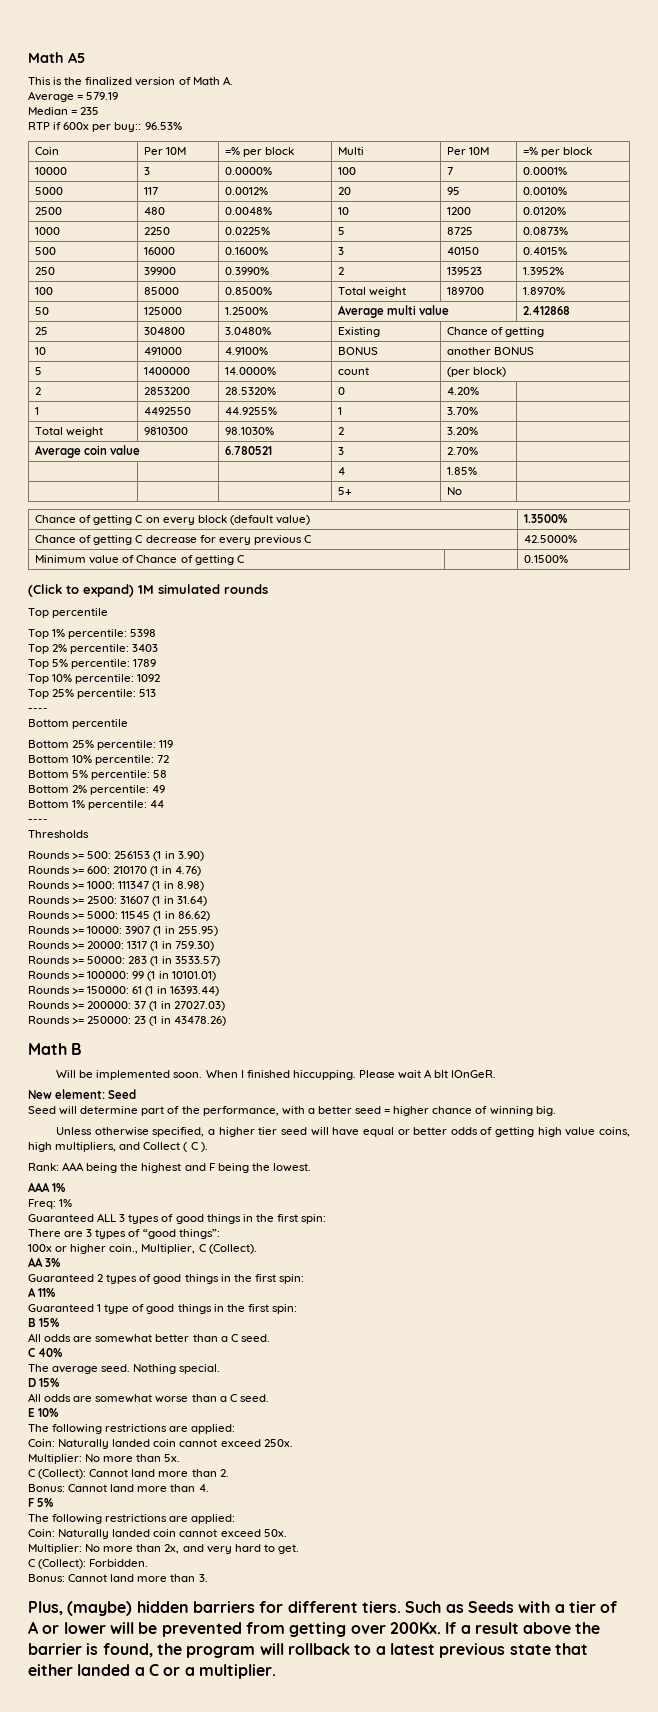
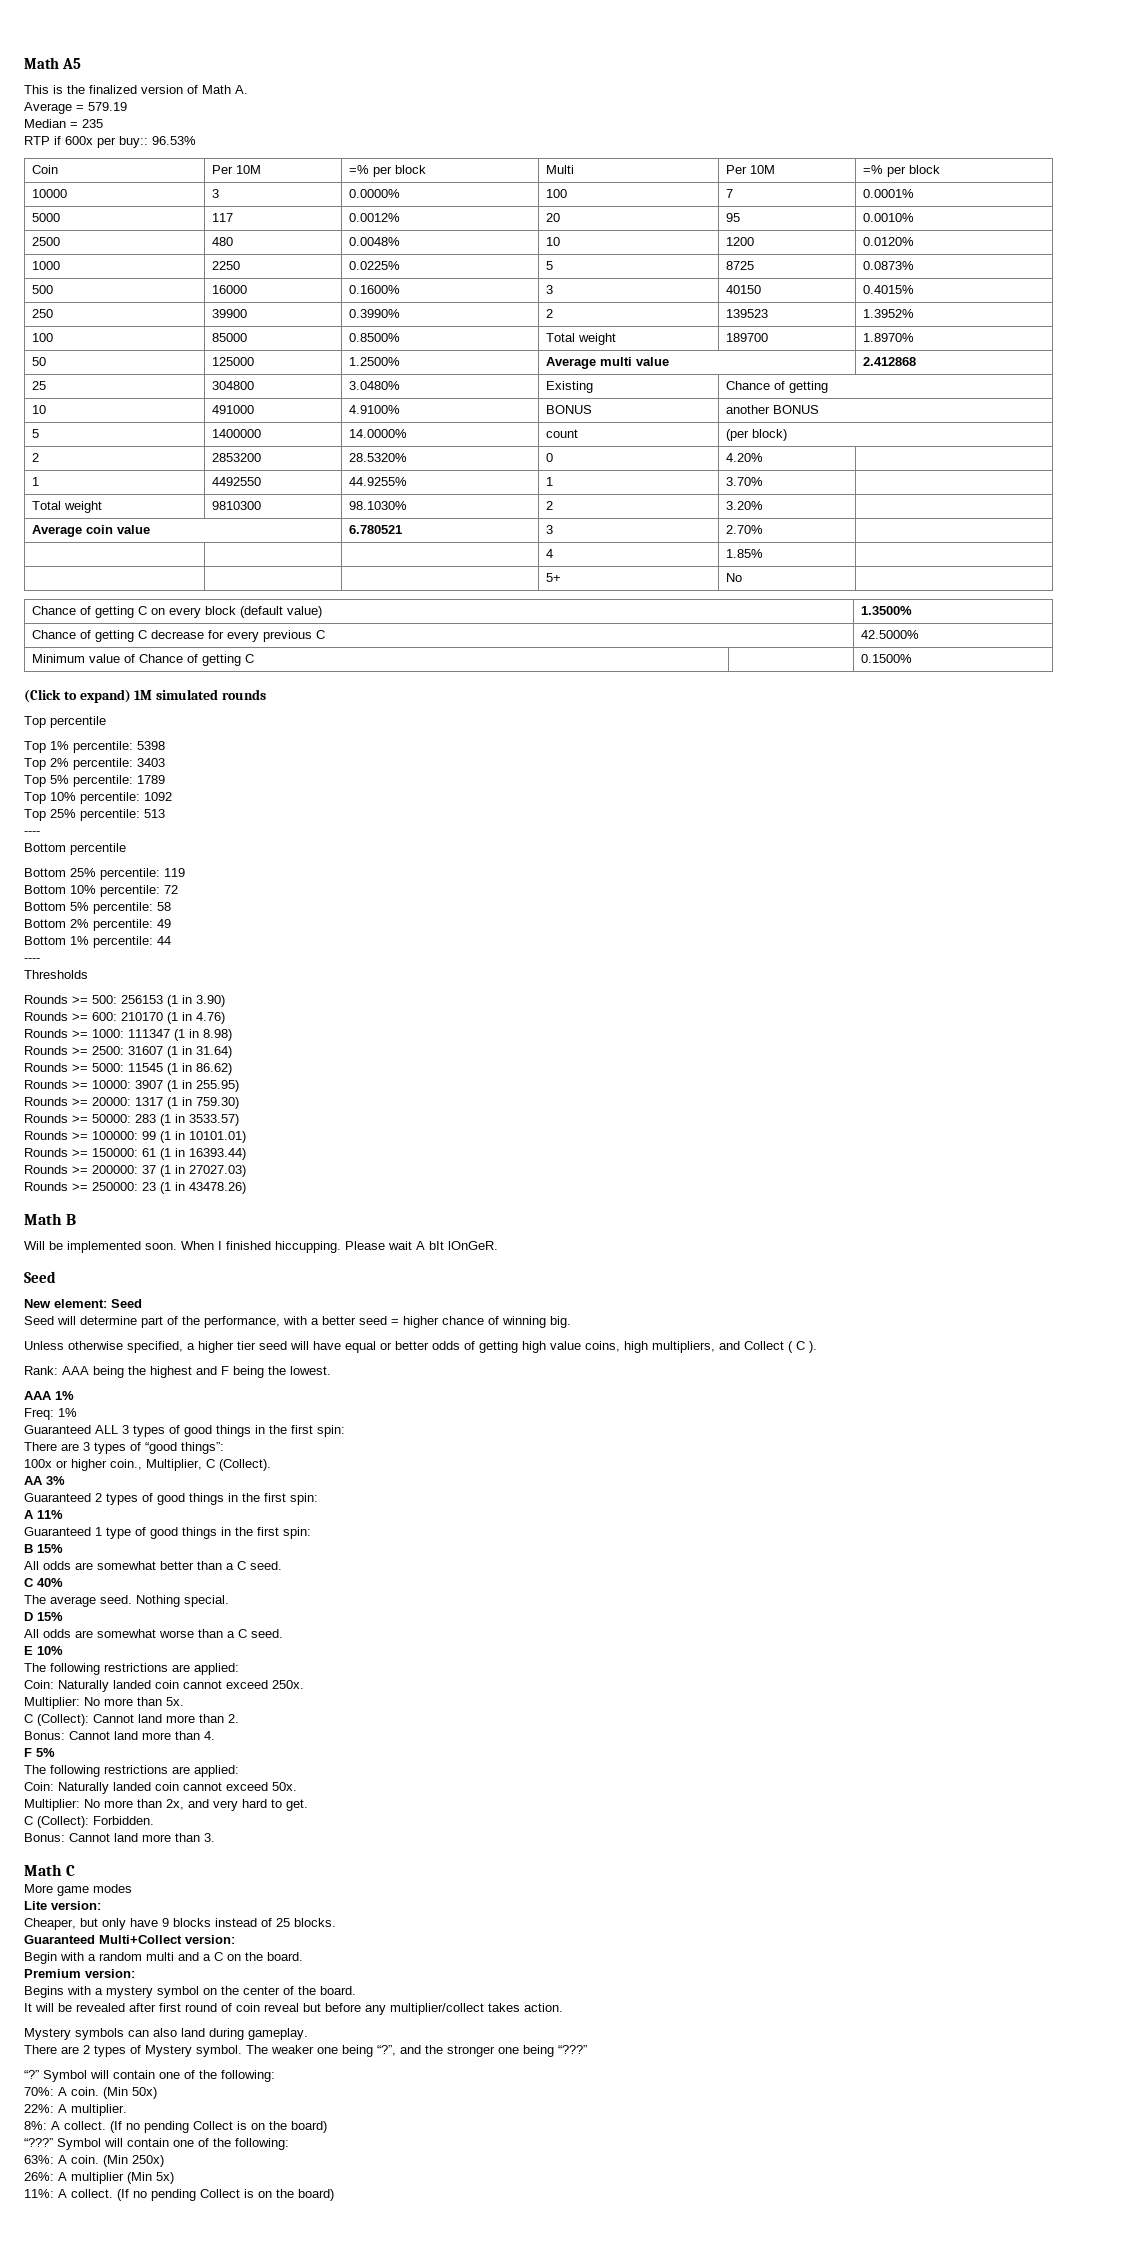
  Please wait A bIt lOnGeR.
+ Seed
- Plus, (maybe) hidden barriers for different tiers. Such as Seeds with a tier of A or lower will be prevented from getting over 200Kx. If a result above the barrier is found, the program will rollback to a latest previous state that either landed a C or a multiplier.
+ Math C
+ More game modes
+ Lite version:
+ Cheaper, but only have 9 blocks instead of 25 blocks.
+ Guaranteed Multi+Collect version:
+ Begin with a random multi and a C on the board.
+ Premium version:
+ Begins with a mystery symbol on the center of the board.
+ It will be revealed after first round of coin reveal but before any multiplier/collect takes action.
+ Mystery symbols can also land during gameplay.
+ There are 2 types of Mystery symbol. The weaker one being “?”, and the stronger one being “???”
+ “?” Symbol will contain one of the following:
+ 70%: A coin. (Min 50x)
+ 22%: A multiplier.
+ 8%: A collect. (If no pending Collect is on the board)
+ “???” Symbol will contain one of the following:
+ 63%: A coin. (Min 250x)
+ 26%: A multiplier (Min 5x)
+ 11%: A collect. (If no pending Collect is on the board)

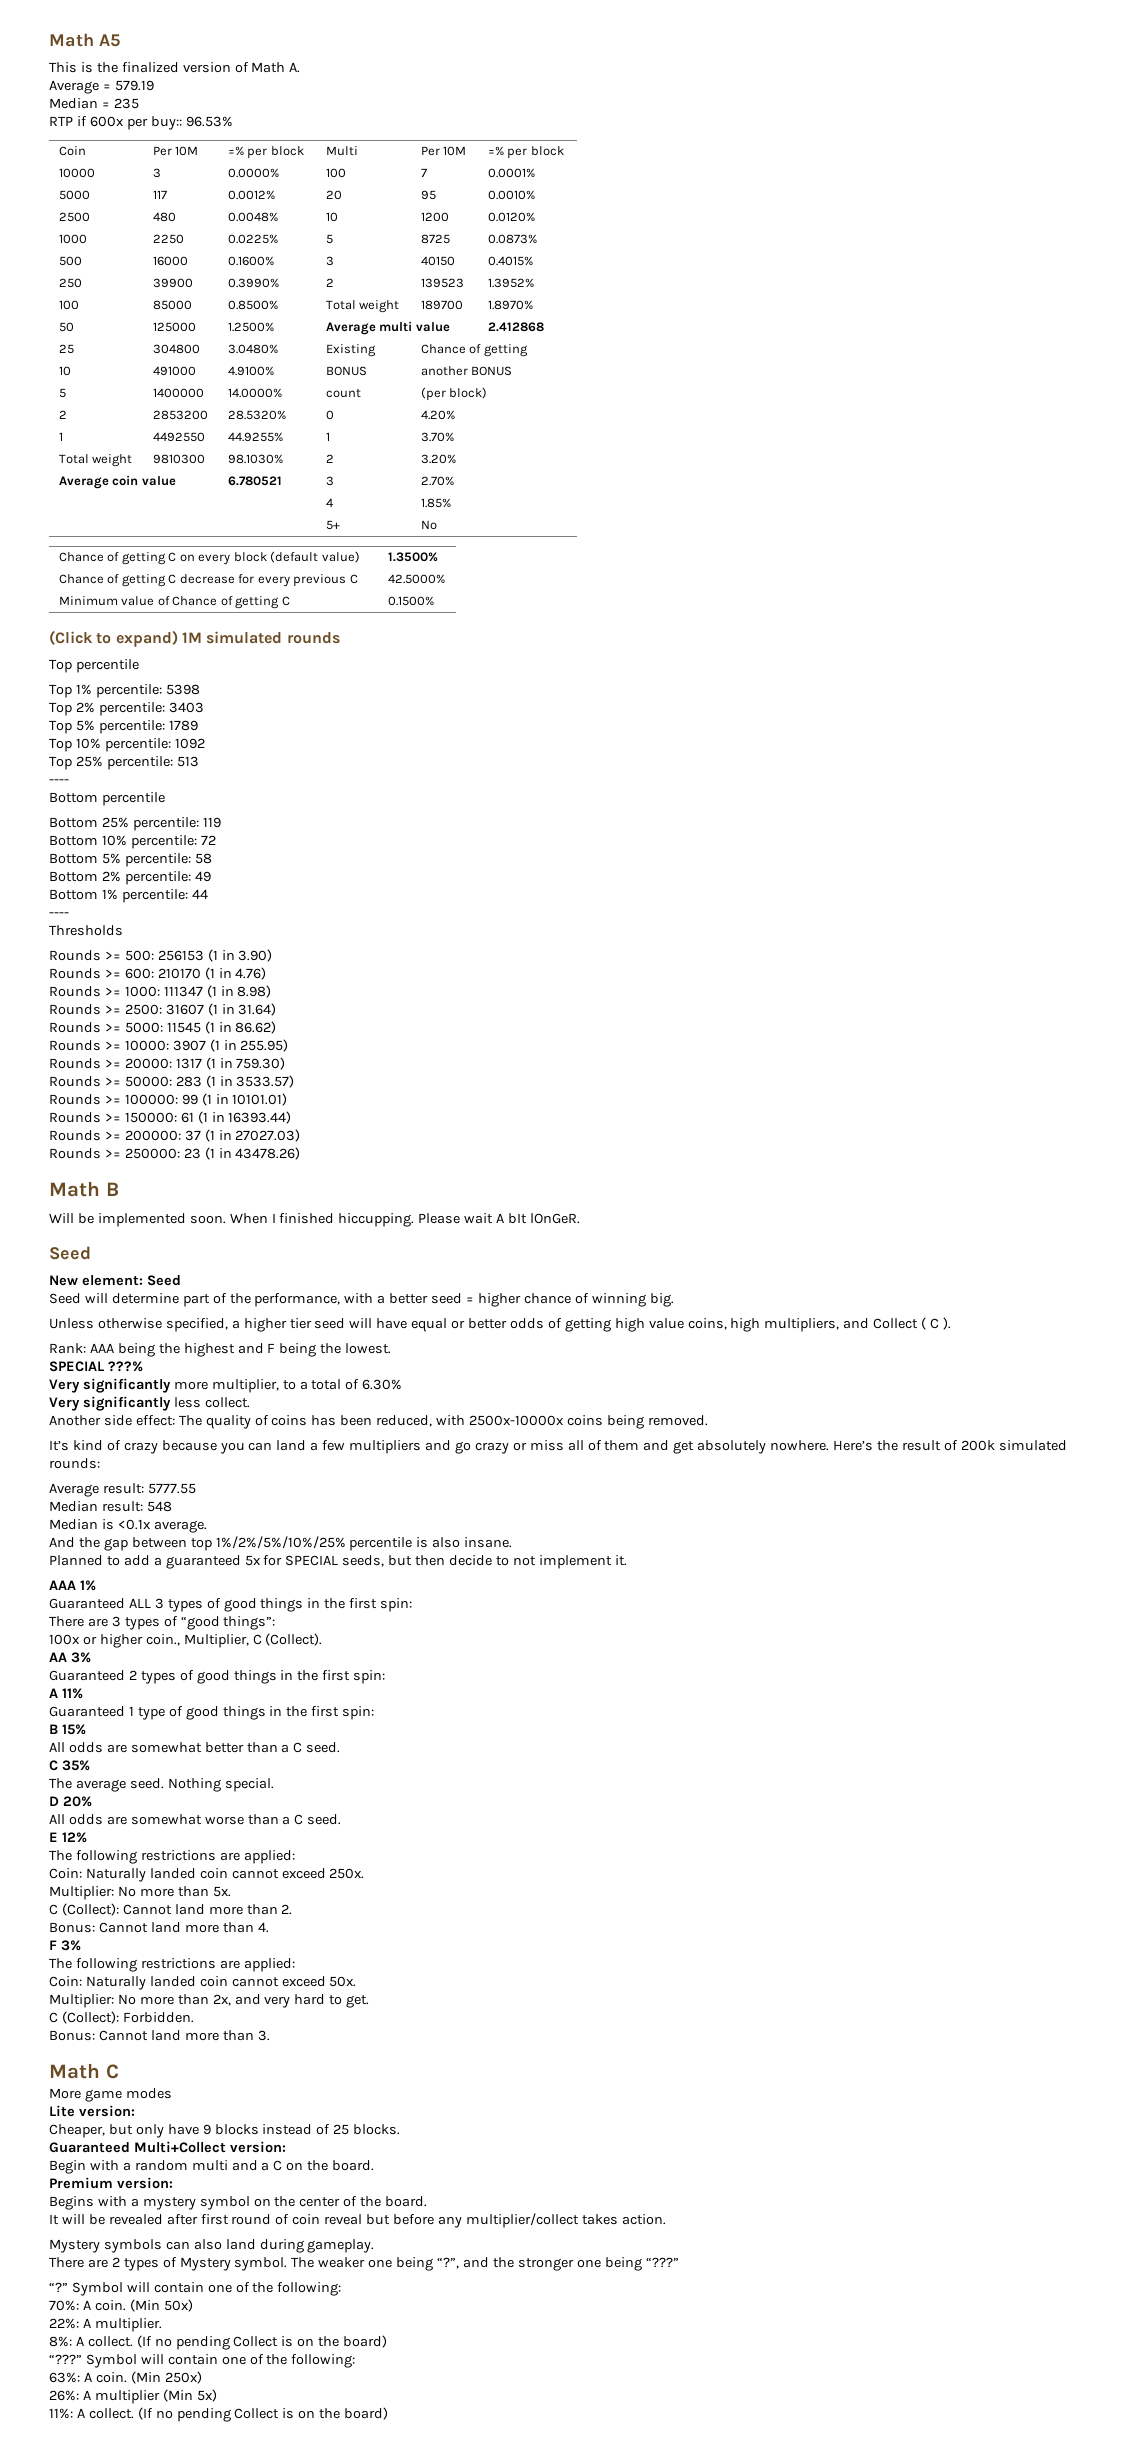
+ SPECIAL ???%
+ Very significantly more multiplier, to a total of 6.30%
+ Very significantly less collect.
+ Another side effect: The quality of coins has been reduced, with 2500x-10000x coins being removed.
+ It’s kind of crazy because you can land a few multipliers and go crazy or miss all of them and get absolutely nowhere. Here’s the result of 200k simulated rounds:
+ Average result: 5777.55
+ Median result: 548
+ Median is <0.1x average.
+ And the gap between top 1%/2%/5%/10%/25% percentile is also insane.
+ Planned to add a guaranteed 5x for SPECIAL seeds, but then decide to not implement it.
- Freq: 1%
- C 40%
+ C 35%
- D 15%
+ D 20%
- E 10%
+ E 12%
- F 5%
+ F 3%

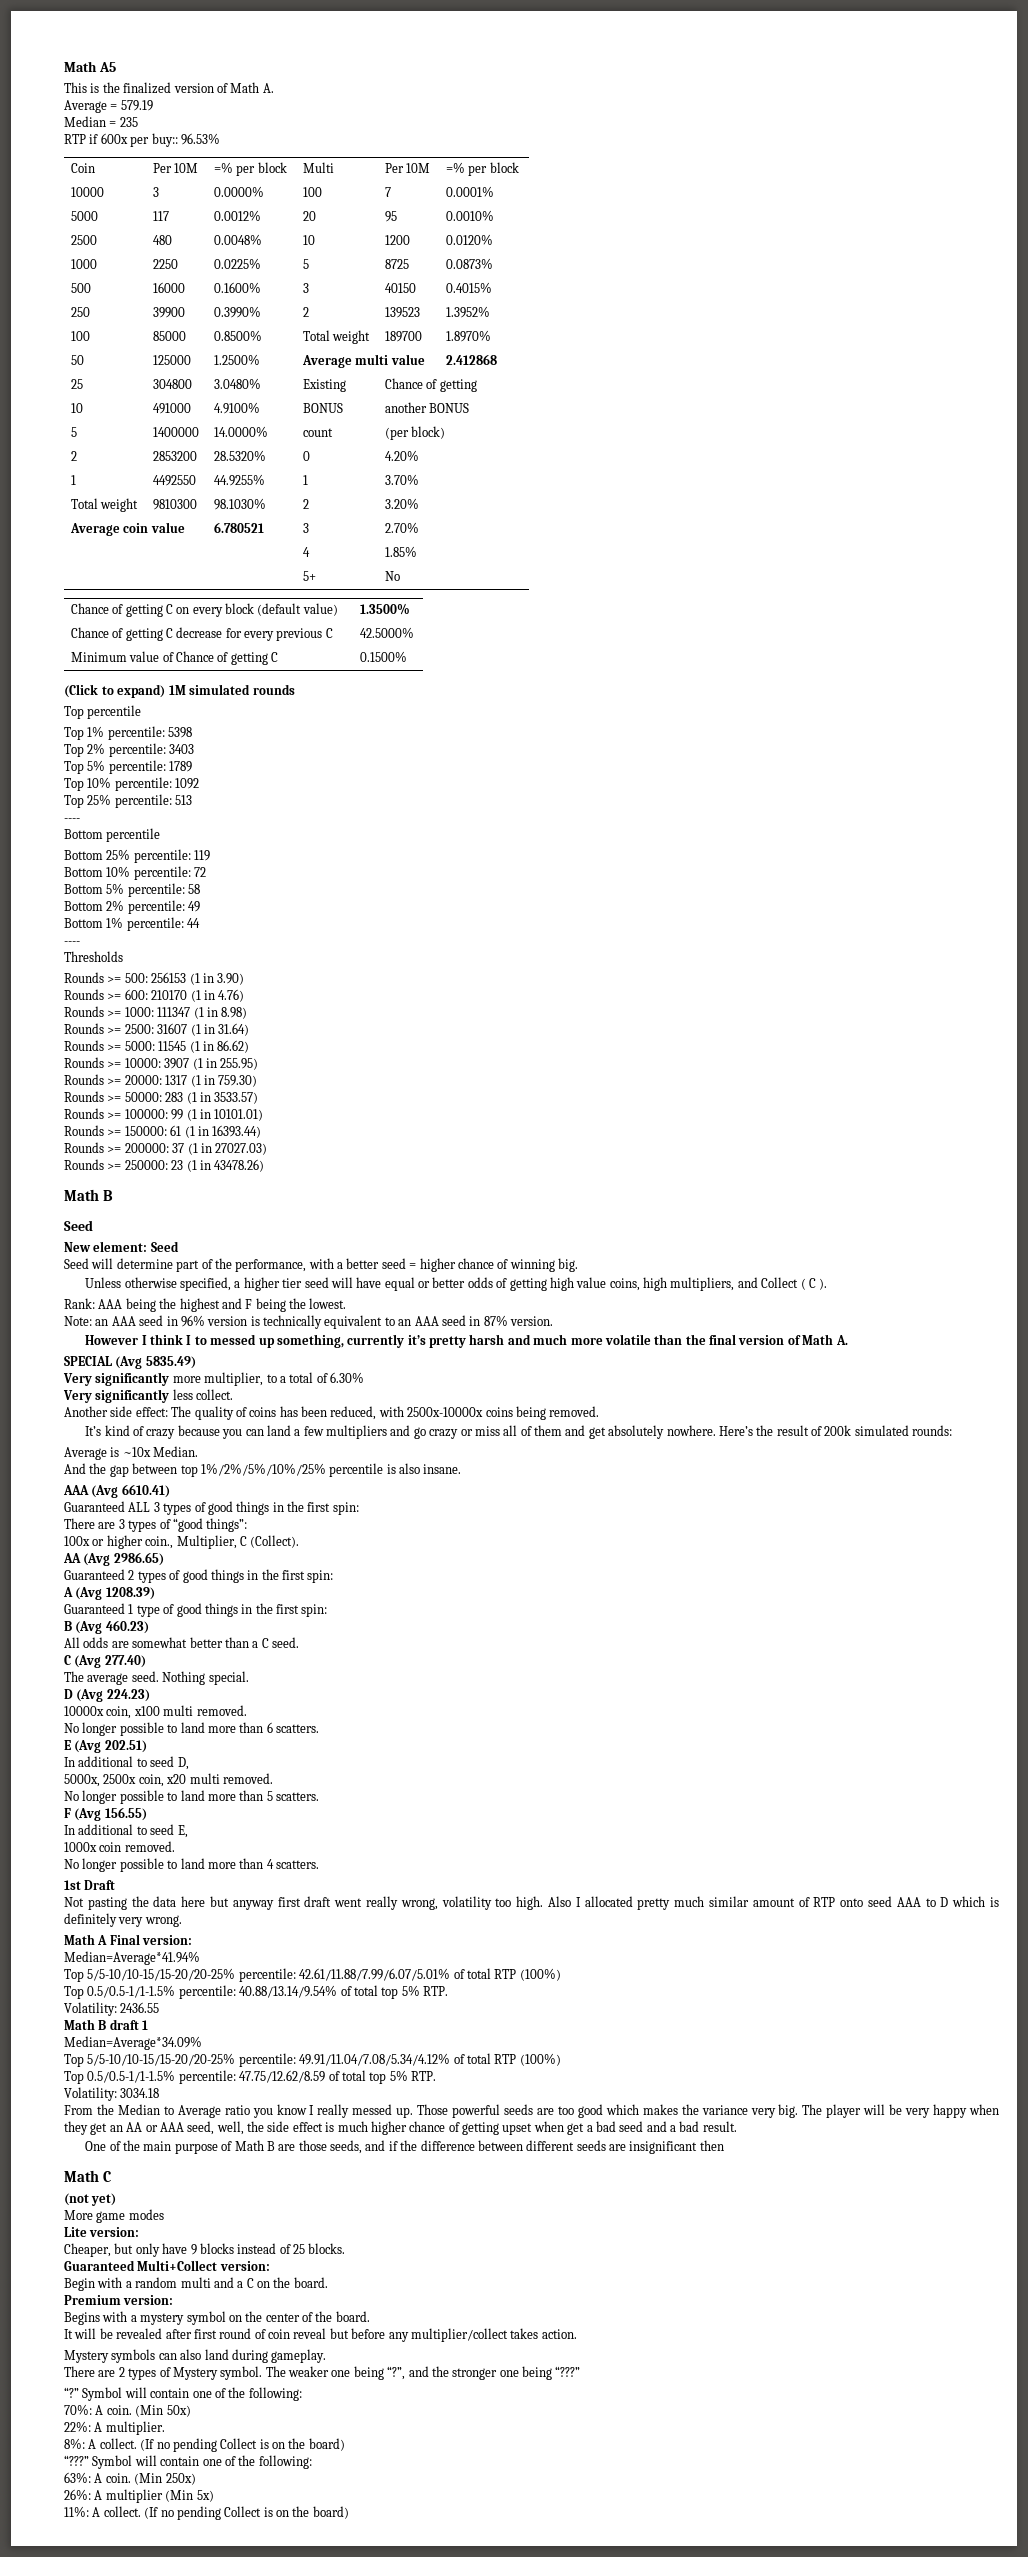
- Will be implemented soon. When I finished hiccupping. Please wait A bIt lOnGeR.
- SPECIAL ???%
+ Note: an AAA seed in 96% version is technically equivalent to an AAA seed in 87% version.
+ However I think I to messed up something, currently it’s pretty harsh and much more volatile than the final version of Math A.
+ SPECIAL (Avg 5835.49)
- Average result: 5777.55
- Median result: 548
- Median is <0.1x average.
+ Average is ~10x Median.
- Planned to add a guaranteed 5x for SPECIAL seeds, but then decide to not implement it.
- AAA 1%
+ AAA (Avg 6610.41)
- AA 3%
+ AA (Avg 2986.65)
- A 11%
+ A (Avg 1208.39)
- B 15%
+ B (Avg 460.23)
- C 35%
+ C (Avg 277.40)
- D 20%
- All odds are somewhat worse than a C seed.
- E 12%
- The following restrictions are applied:
- Coin: Naturally landed coin cannot exceed 250x.
- Multiplier: No more than 5x.
- C (Collect): Cannot land more than 2.
- Bonus: Cannot land more than 4.
- F 3%
- The following restrictions are applied:
- Coin: Naturally landed coin cannot exceed 50x.
- Multiplier: No more than 2x, and very hard to get.
- C (Collect): Forbidden.
- Bonus: Cannot land more than 3.
+ D (Avg 224.23)
+ 10000x coin, x100 multi removed.
+ No longer possible to land more than 6 scatters.
+ E (Avg 202.51)
+ In additional to seed D,
+ 5000x, 2500x coin, x20 multi removed.
+ No longer possible to land more than 5 scatters.
+ F (Avg 156.55)
+ In additional to seed E,
+ 1000x coin removed.
+ No longer possible to land more than 4 scatters.
+ 1st Draft
+ Not pasting the data here but anyway first draft went really wrong, volatility too high. Also I allocated pretty much similar amount of RTP onto seed AAA to D which is definitely very wrong.
+ Math A Final version:
+ Median=Average*41.94%
+ Top 5/5-10/10-15/15-20/20-25% percentile: 42.61/11.88/7.99/6.07/5.01% of total RTP (100%)
+ Top 0.5/0.5-1/1-1.5% percentile: 40.88/13.14/9.54% of total top 5% RTP.
+ Volatility: 2436.55
+ Math B draft 1
+ Median=Average*34.09%
+ Top 5/5-10/10-15/15-20/20-25% percentile: 49.91/11.04/7.08/5.34/4.12% of total RTP (100%)
+ Top 0.5/0.5-1/1-1.5% percentile: 47.75/12.62/8.59 of total top 5% RTP.
+ Volatility: 3034.18
+ From the Median to Average ratio you know I really messed up. Those powerful seeds are too good which makes the variance very big. The player will be very happy when they get an AA or AAA seed, well, the side effect is much higher chance of getting upset when get a bad seed and a bad result.
+ One of the main purpose of Math B are those seeds, and if the difference between different seeds are insignificant then
+ (not yet)

